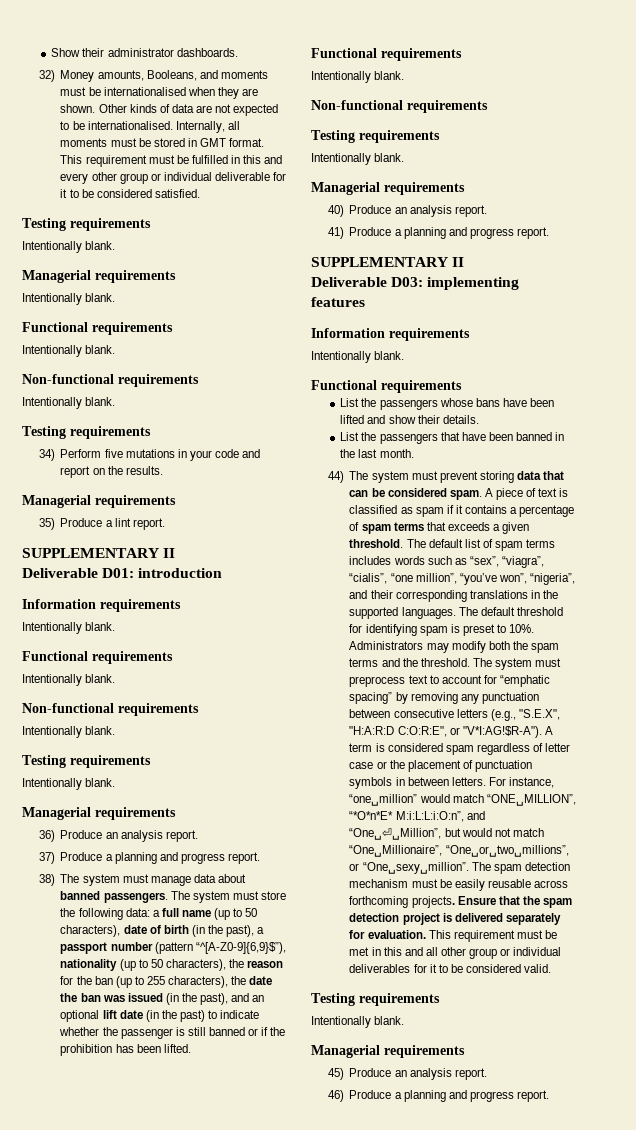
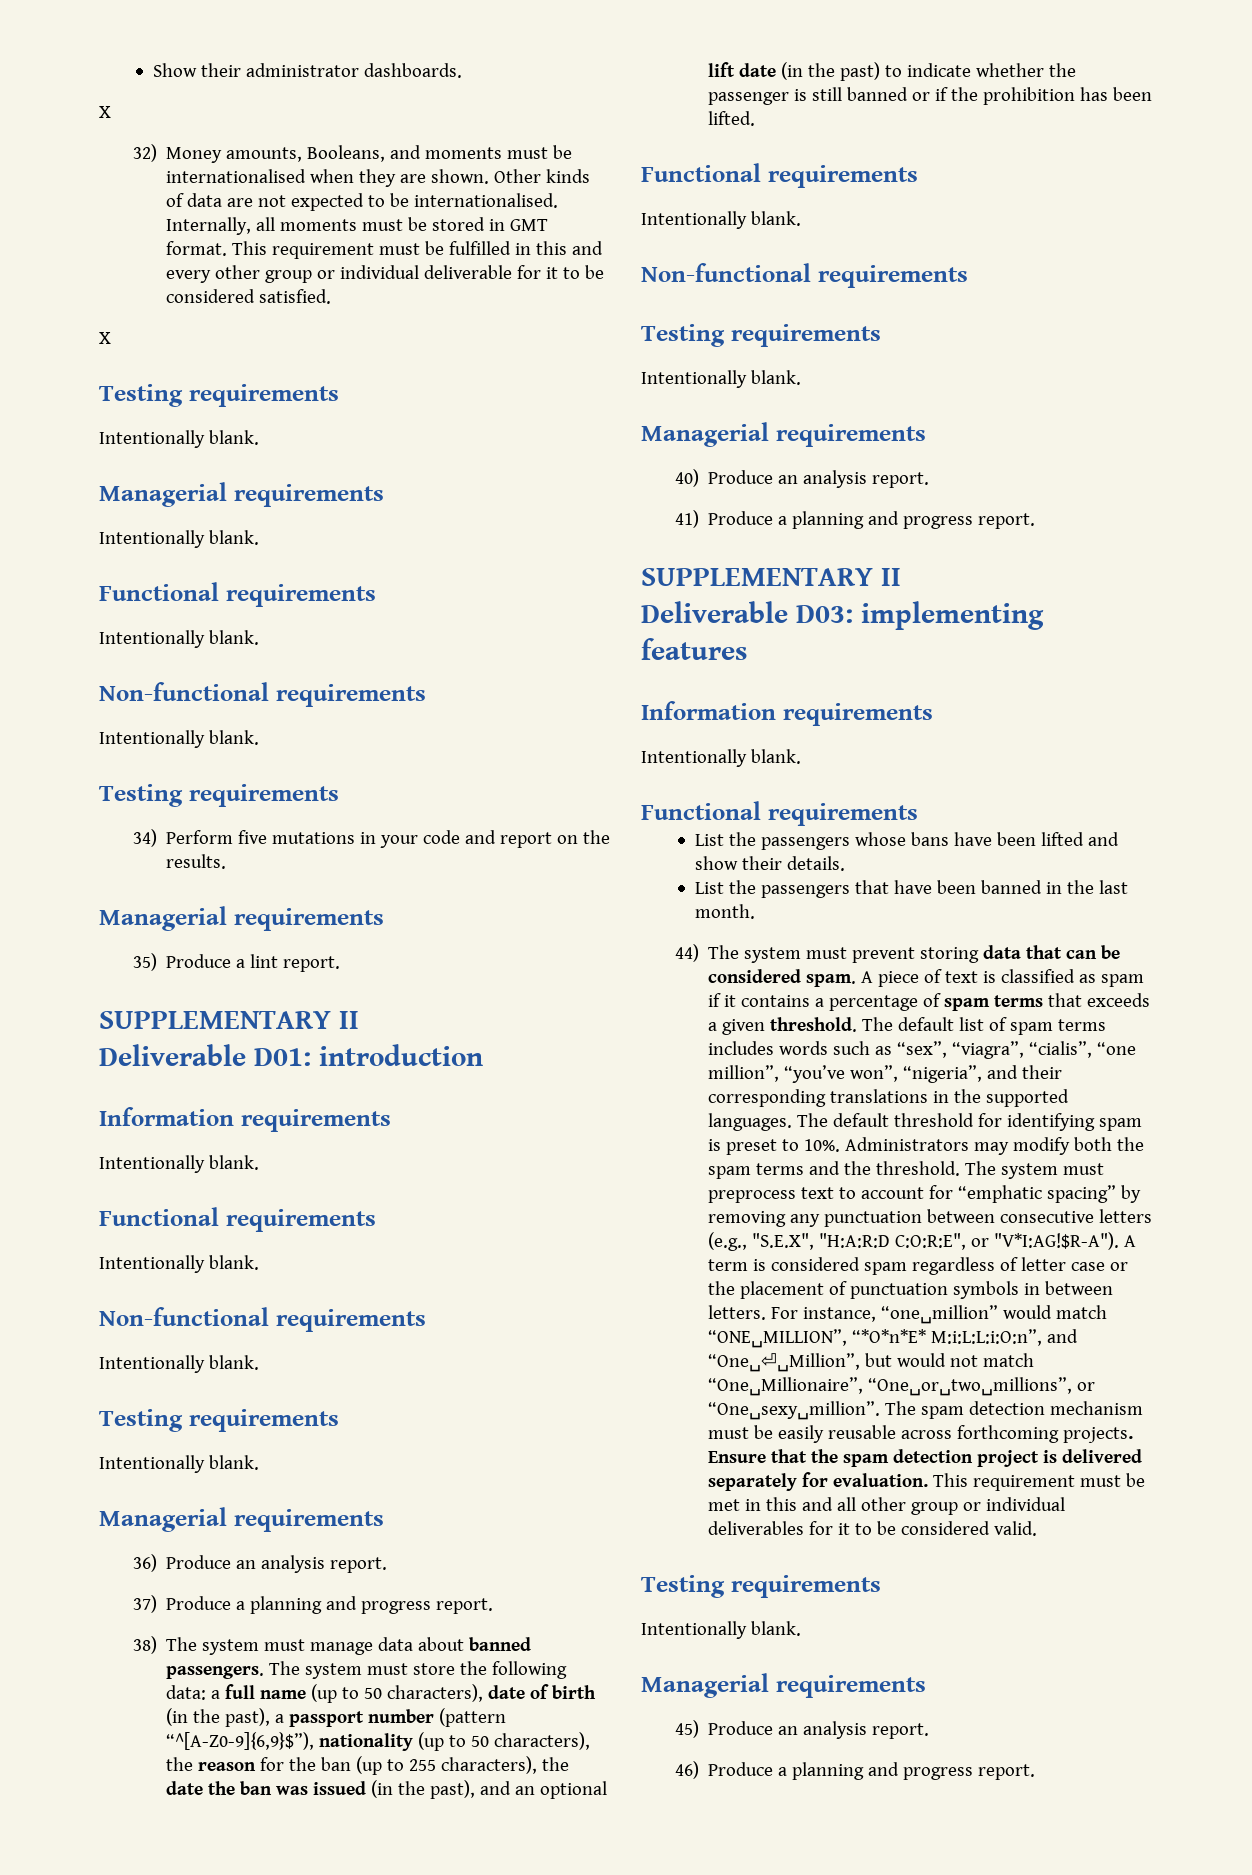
  Show their administrator dashboards.
+ X
  This requirement must be fulfilled in this and every other group or individual deliverable for it to be considered satisfied.
+ X

